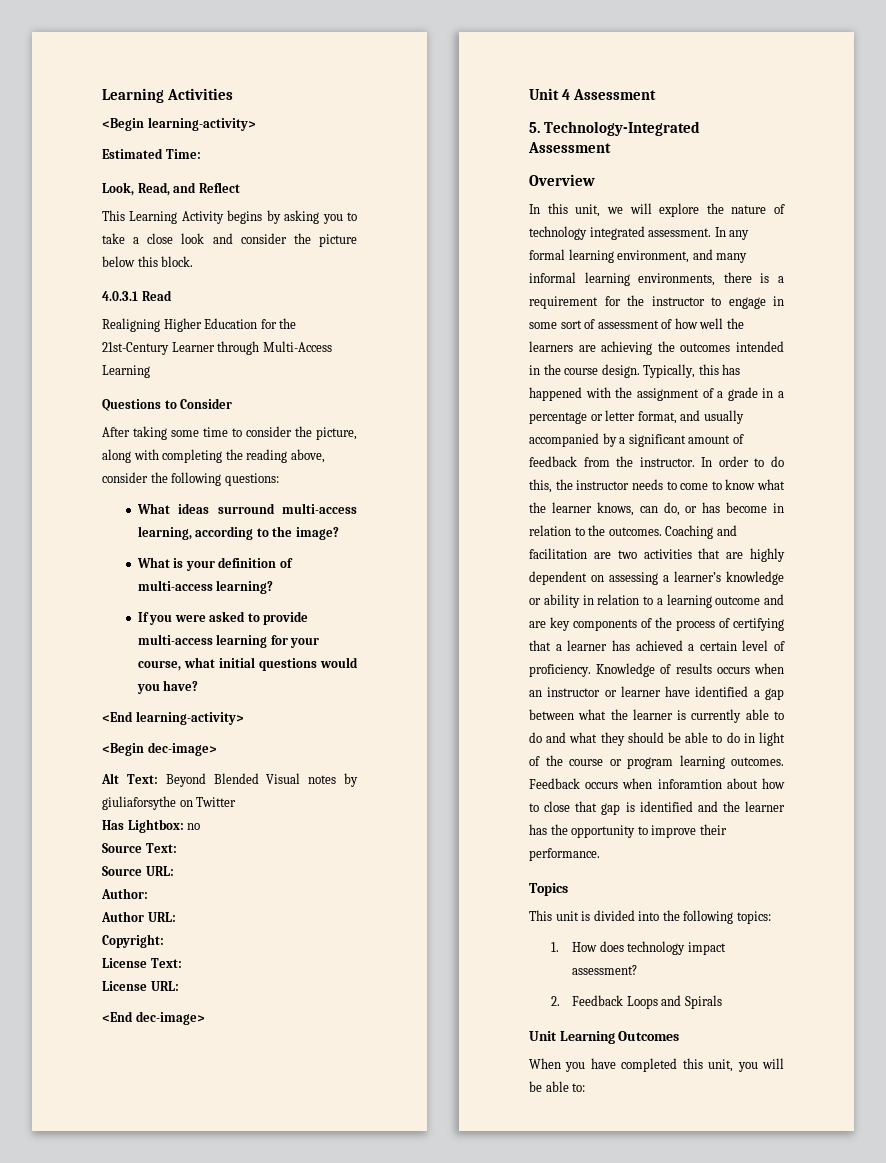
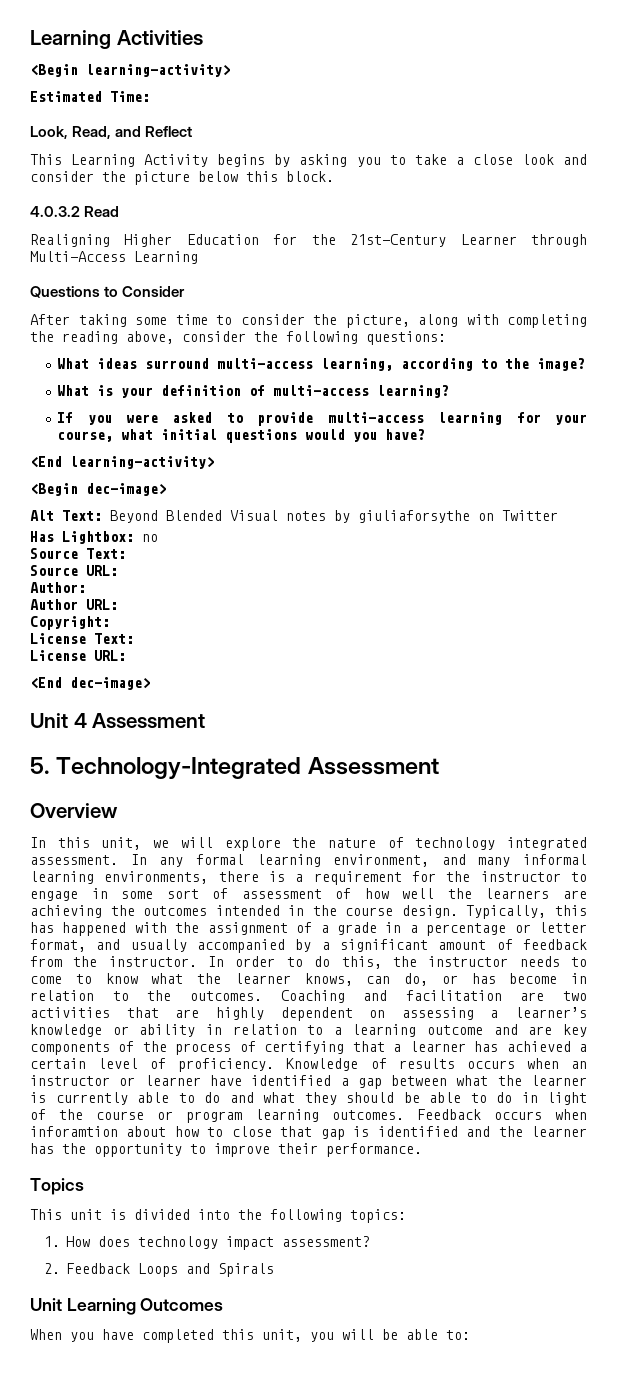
- 4.0.3.1 Read
+ 4.0.3.2 Read

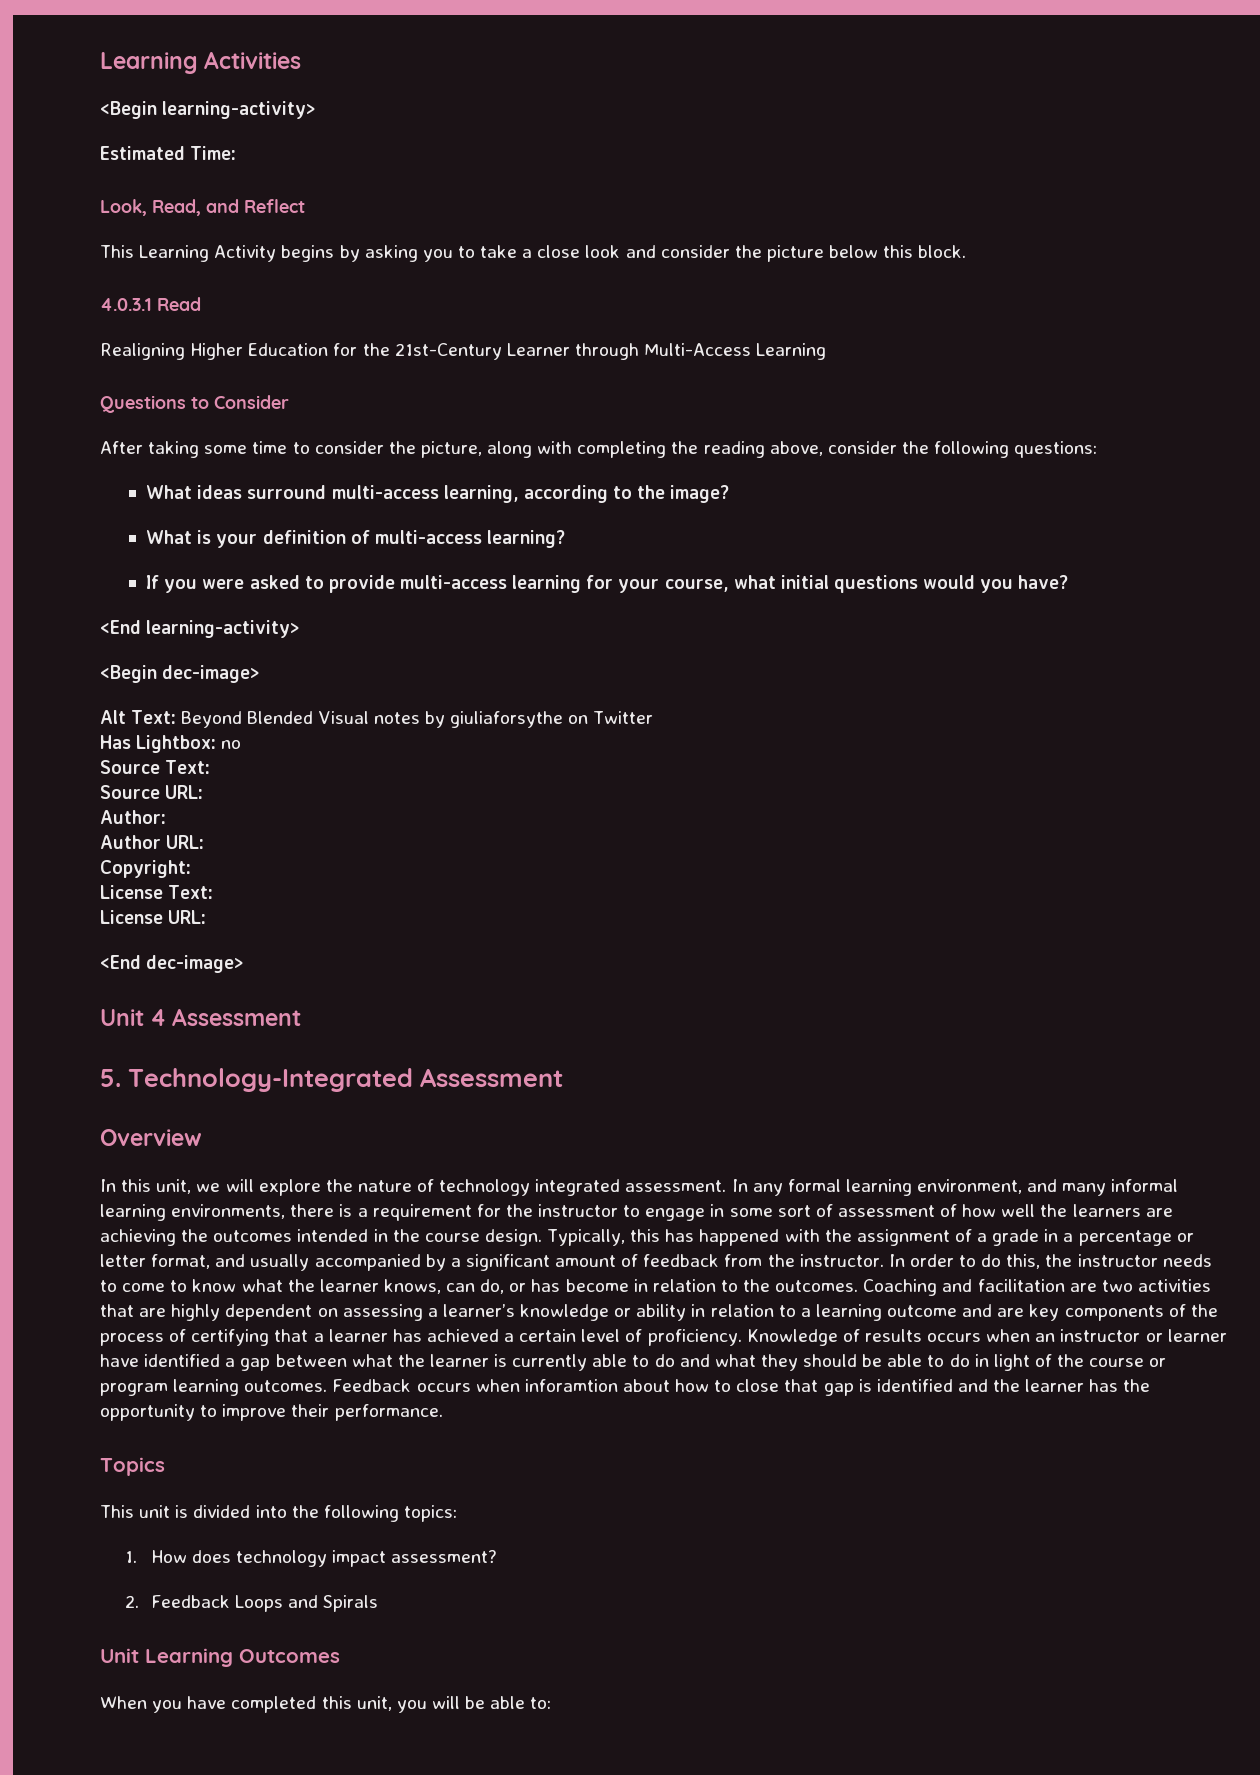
- 4.0.3.2 Read
+ 4.0.3.1 Read

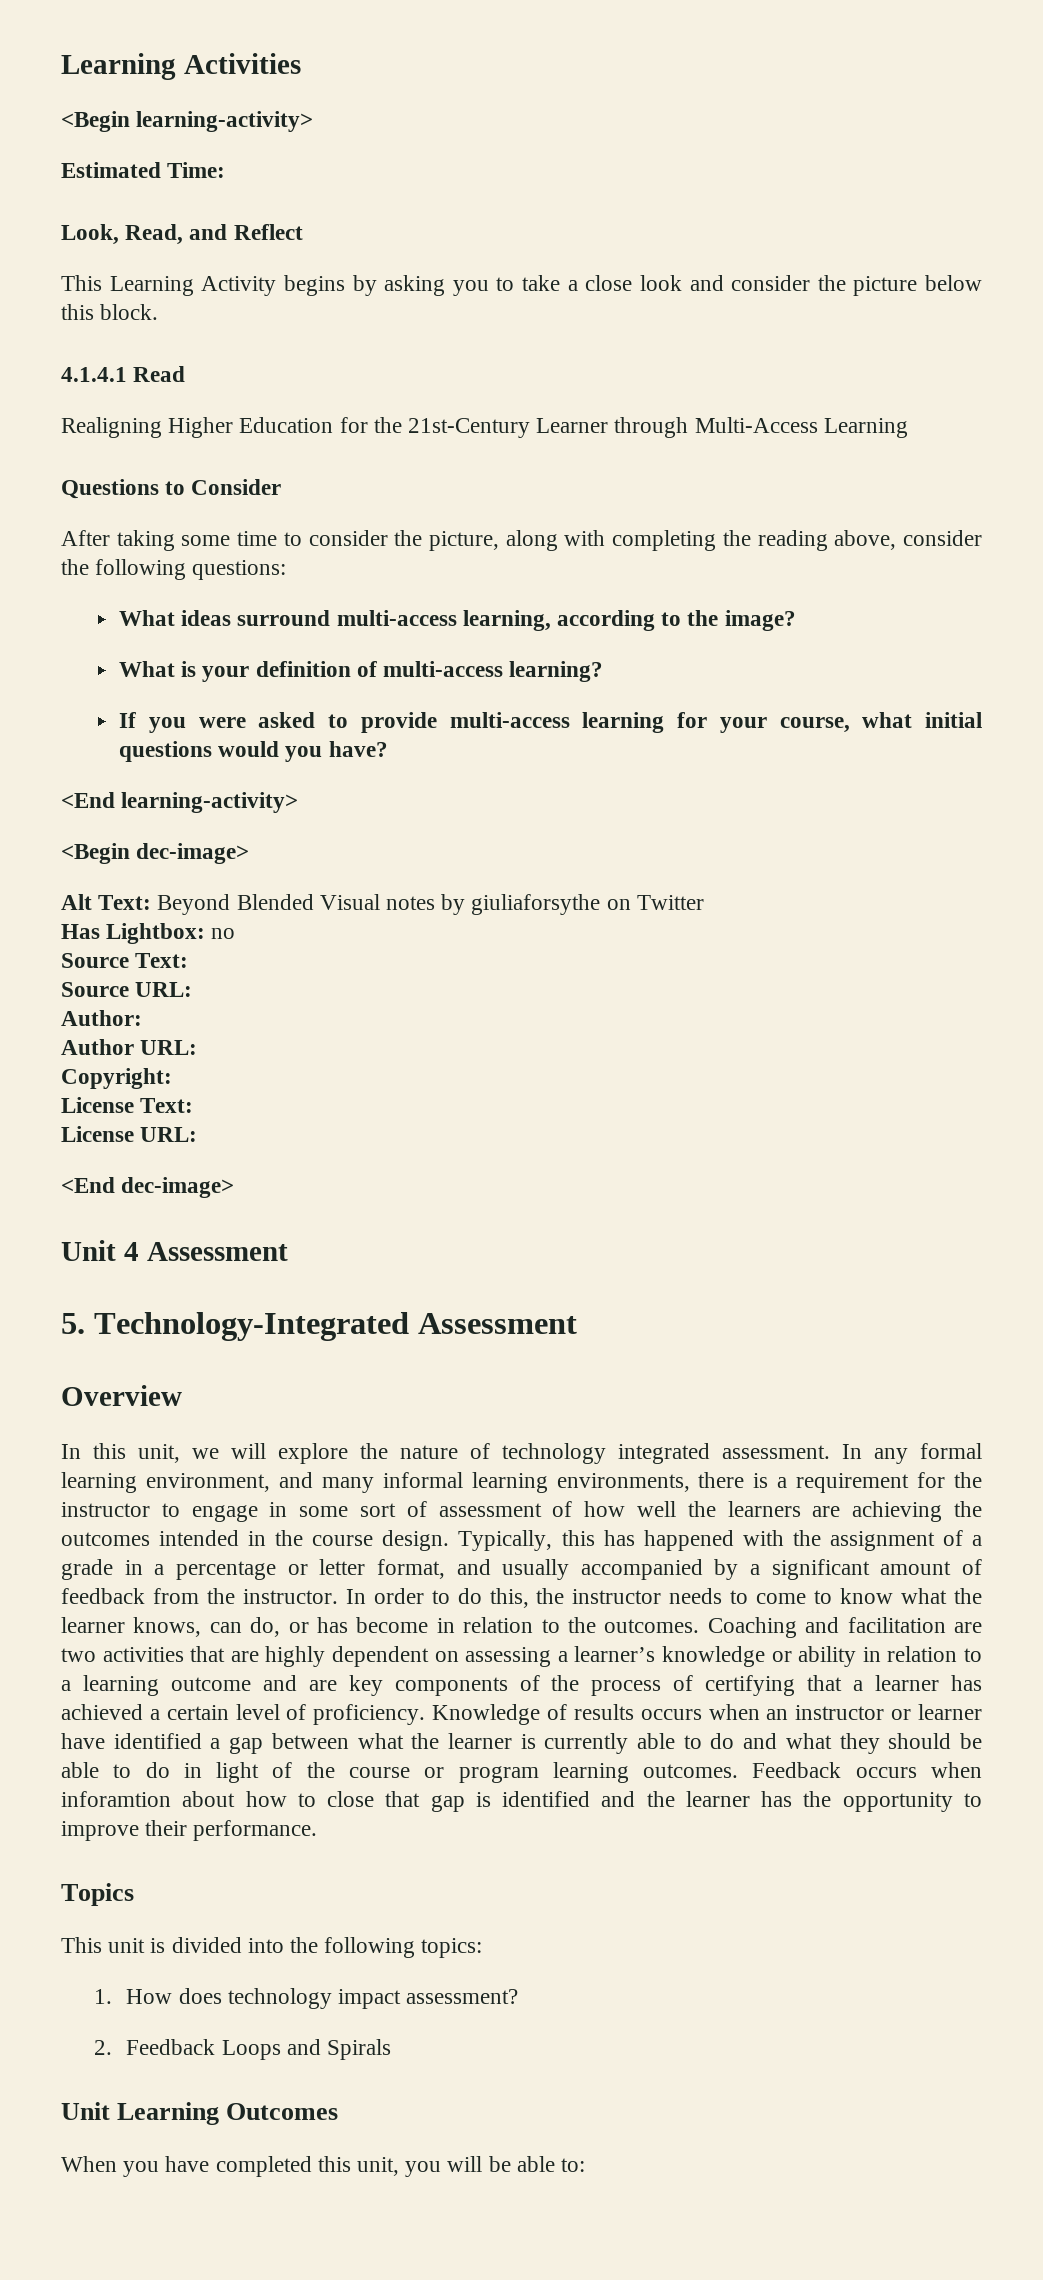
- 4.0.3.1 Read
+ 4.1.4.1 Read

